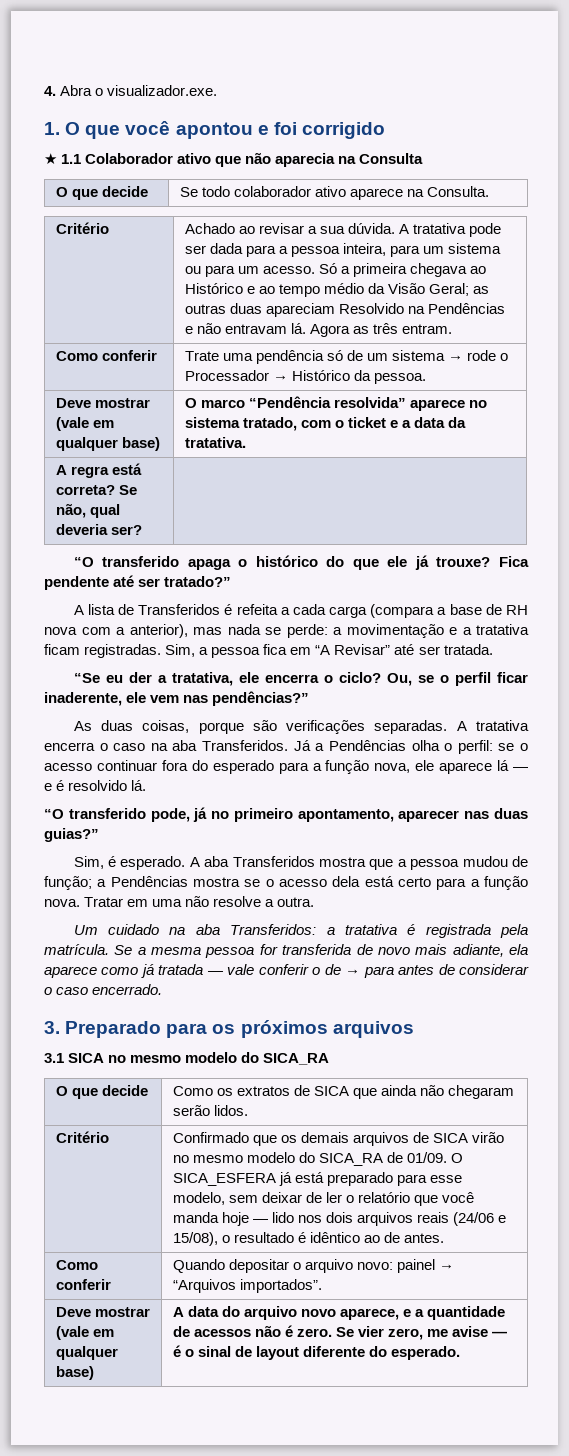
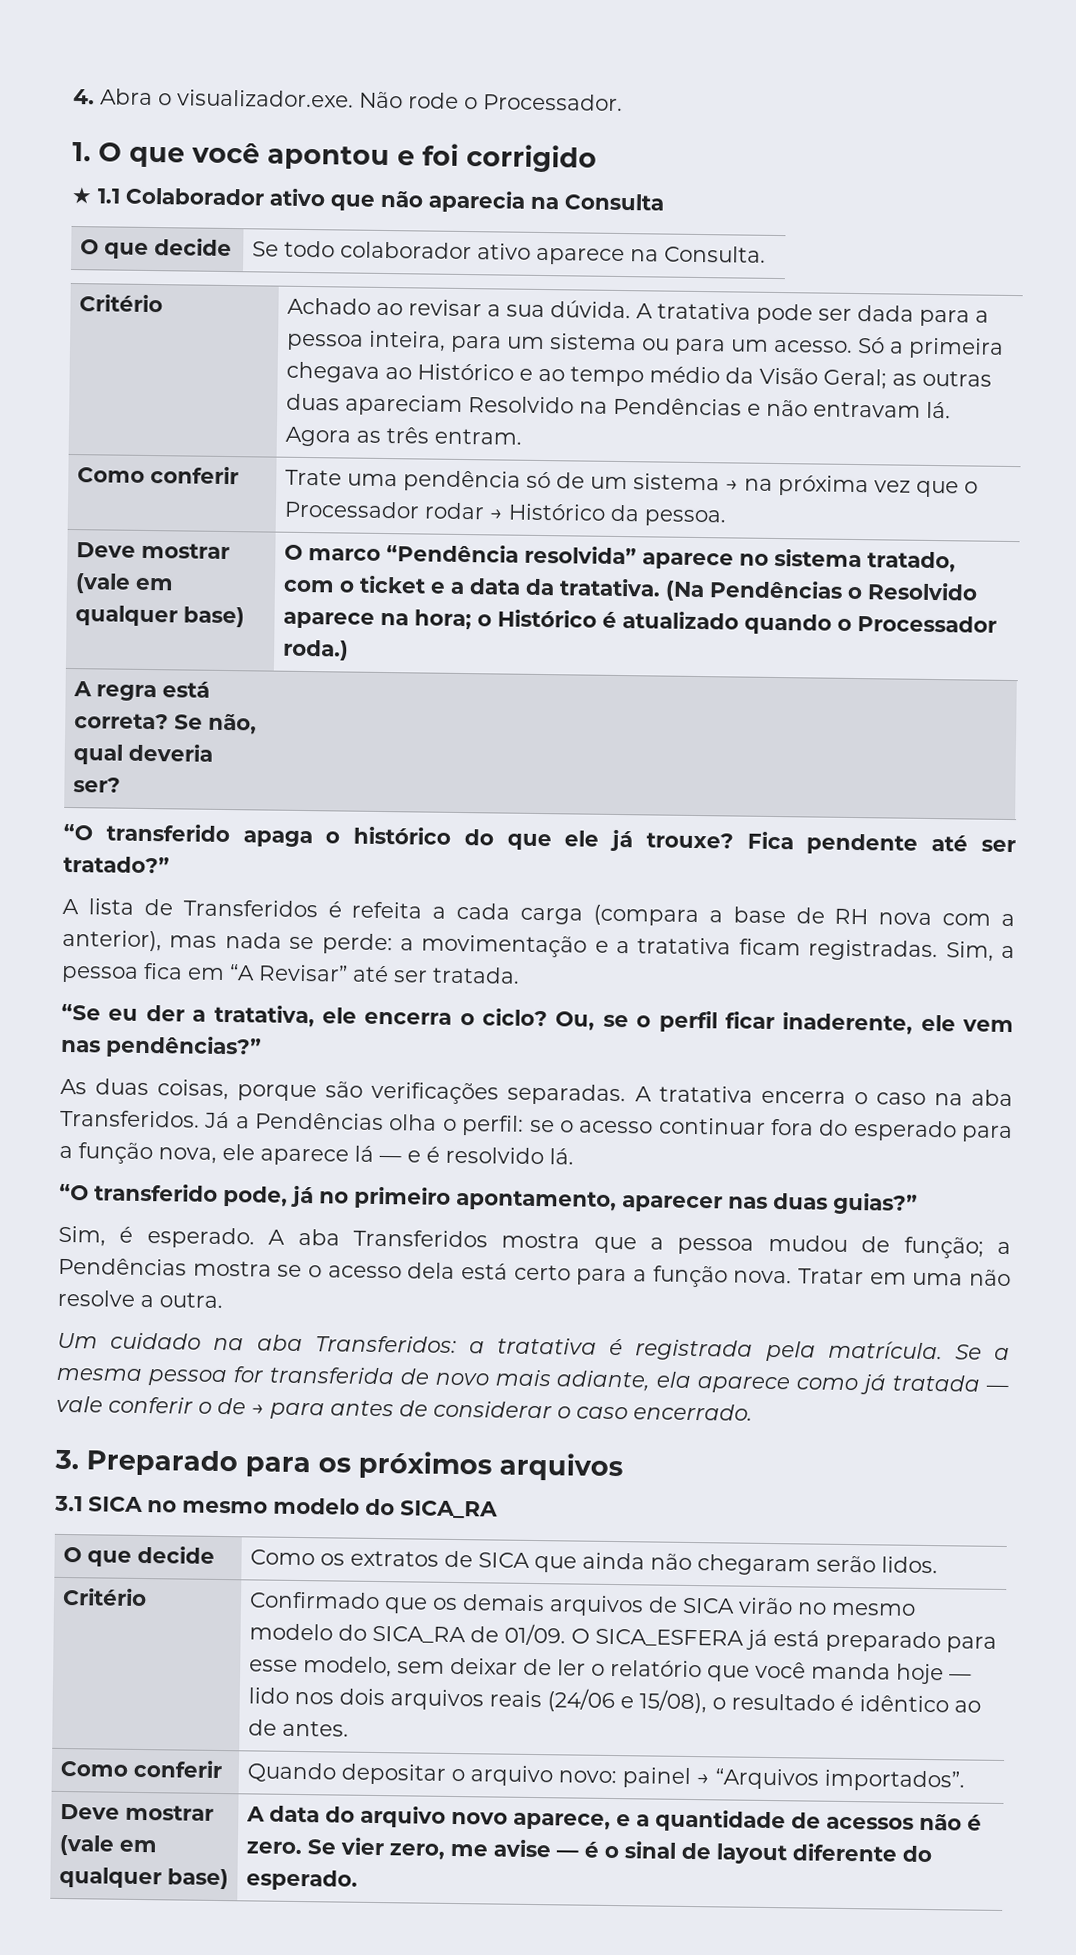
- 4. Abra o visualizador.exe.
+ 4. Abra o visualizador.exe. Não rode o Processador.
- Como conferir | Trate uma pendência só de um sistema → rode o Processador → Histórico da pessoa.
+ Como conferir | Trate uma pendência só de um sistema → na próxima vez que o Processador rodar → Histórico da pessoa.
- Deve mostrar (vale em qualquer base) | O marco “Pendência resolvida” aparece no sistema tratado, com o ticket e a data da tratativa.
+ Deve mostrar (vale em qualquer base) | O marco “Pendência resolvida” aparece no sistema tratado, com o ticket e a data da tratativa. (Na Pendências o Resolvido aparece na hora; o Histórico é atualizado quando o Processador roda.)

